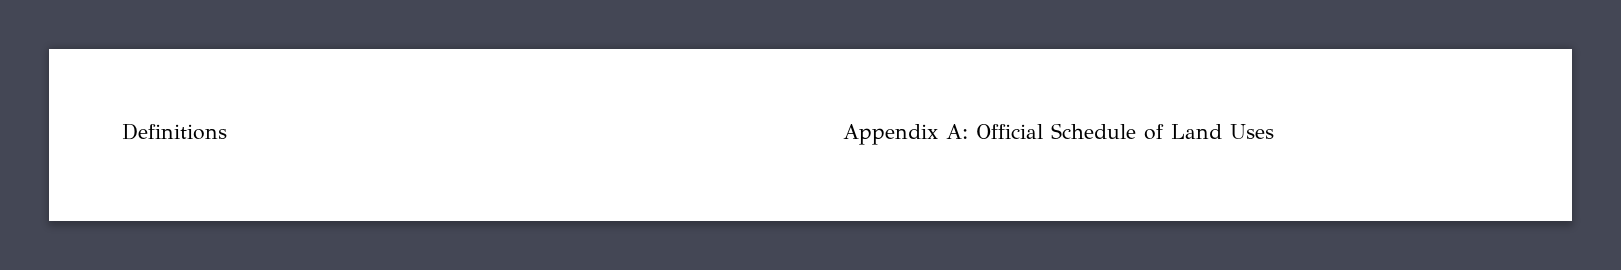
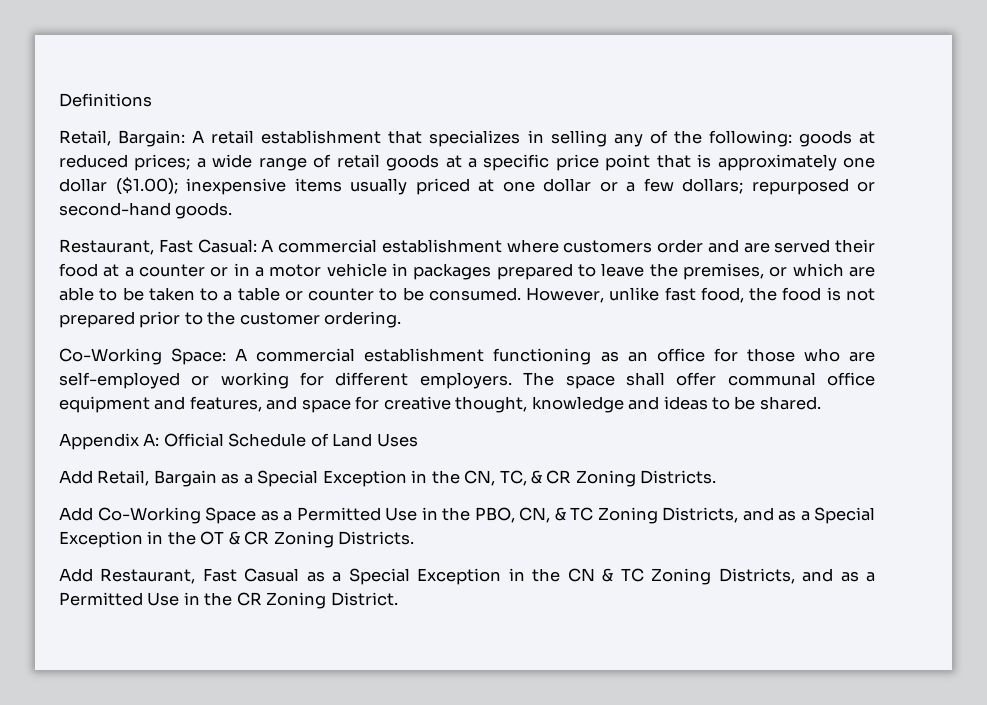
+ Retail, Bargain: A retail establishment that specializes in selling any of the following: goods at reduced prices; a wide range of retail goods at a specific price point that is approximately one dollar ($1.00); inexpensive items usually priced at one dollar or a few dollars; repurposed or second-hand goods.
+ Restaurant, Fast Casual: A commercial establishment where customers order and are served their food at a counter or in a motor vehicle in packages prepared to leave the premises, or which are able to be taken to a table or counter to be consumed. However, unlike fast food, the food is not prepared prior to the customer ordering.
+ Co-Working Space: A commercial establishment functioning as an office for those who are self-employed or working for different employers. The space shall offer communal office equipment and features, and space for creative thought, knowledge and ideas to be shared.
+ Add Retail, Bargain as a Special Exception in the CN, TC, & CR Zoning Districts.
+ Add Co-Working Space as a Permitted Use in the PBO, CN, & TC Zoning Districts, and as a Special Exception in the OT & CR Zoning Districts.
+ Add Restaurant, Fast Casual as a Special Exception in the CN & TC Zoning Districts, and as a Permitted Use in the CR Zoning District.

